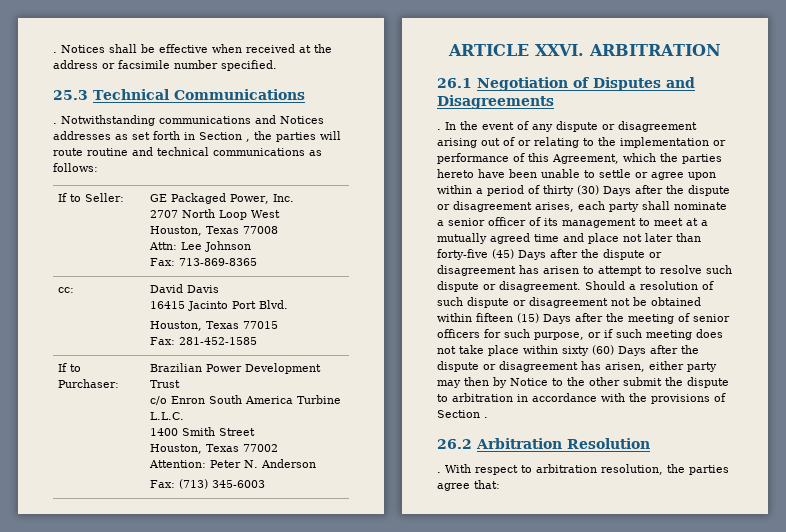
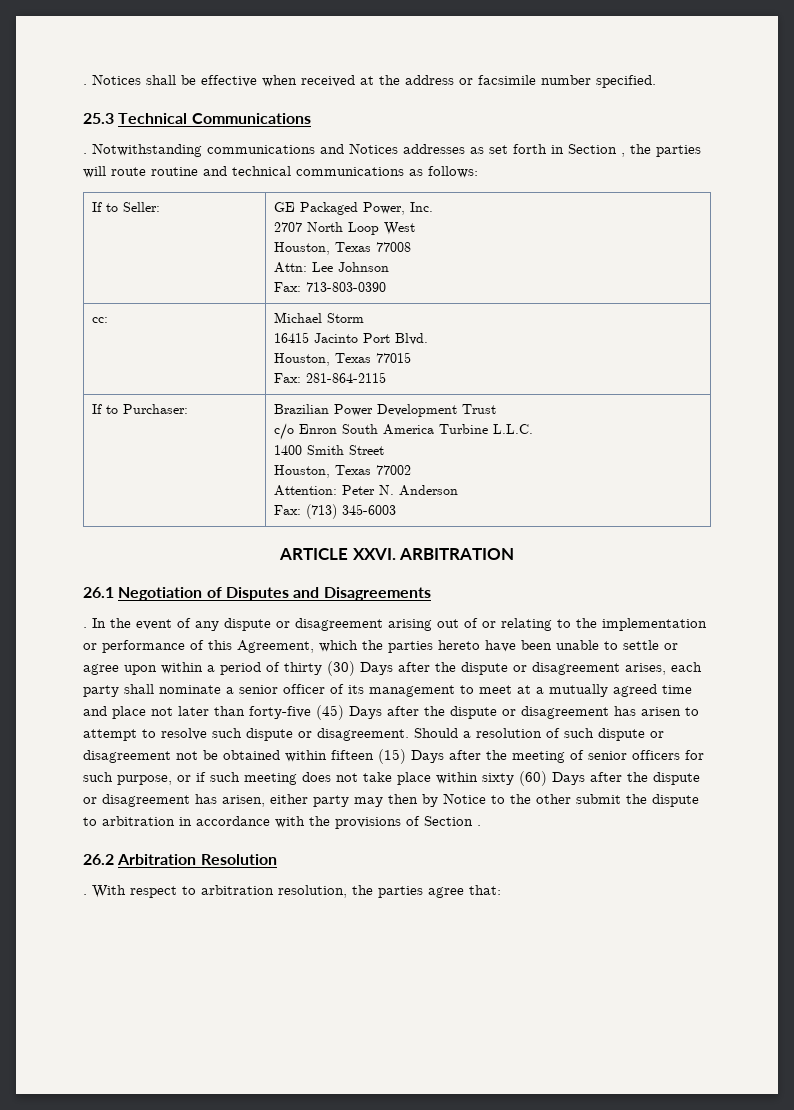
  If to Seller: | GE Packaged Power, Inc.
  2707 North Loop West
  Houston, Texas 77008
  Attn: Lee Johnson
- Fax: 713-869-8365
+ Fax: 713-803-0390
- cc: | David Davis
+ cc: | Michael Storm
  16415 Jacinto Port Blvd.
  Houston, Texas 77015
- Fax: 281-452-1585
+ Fax: 281-864-2115

